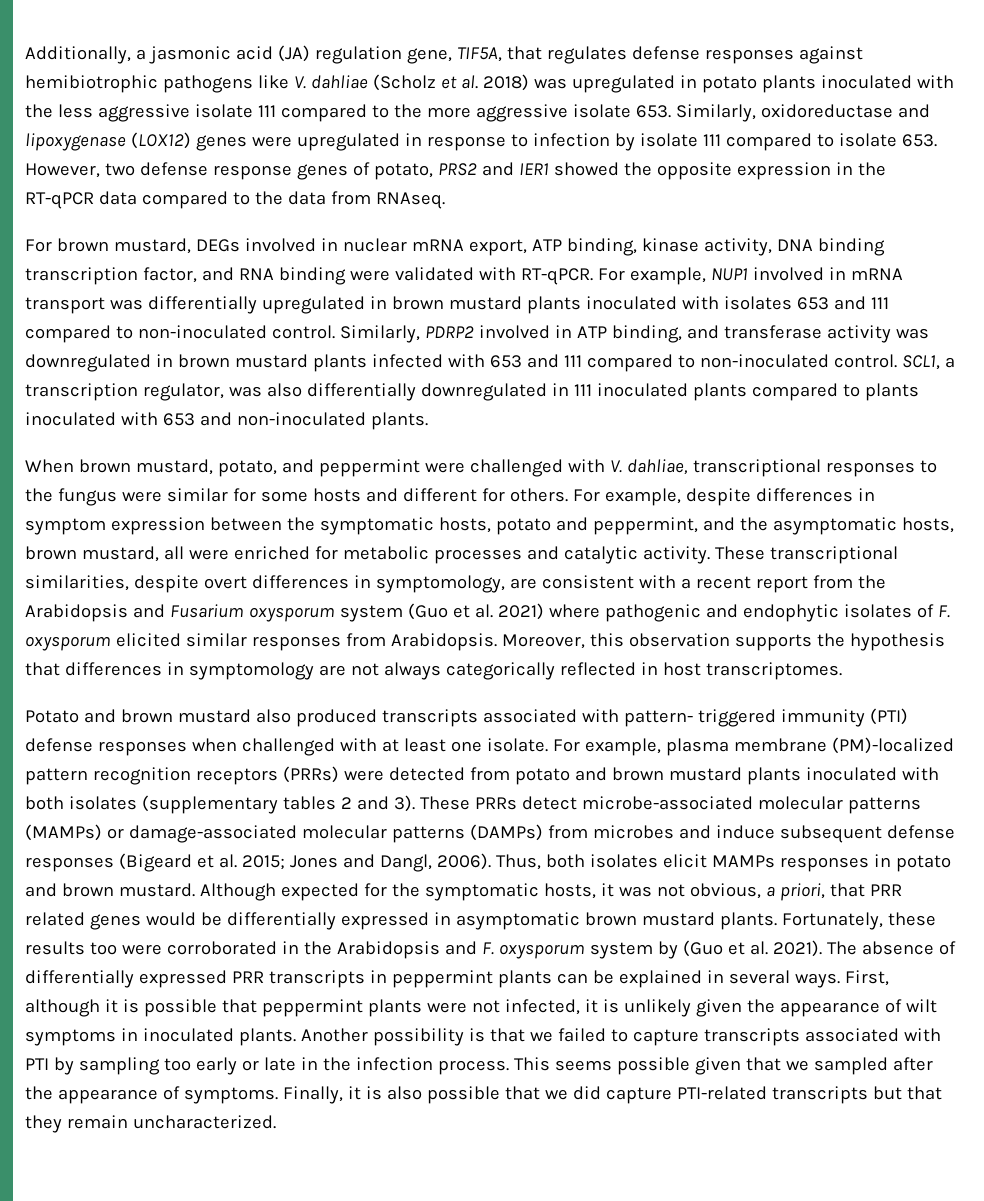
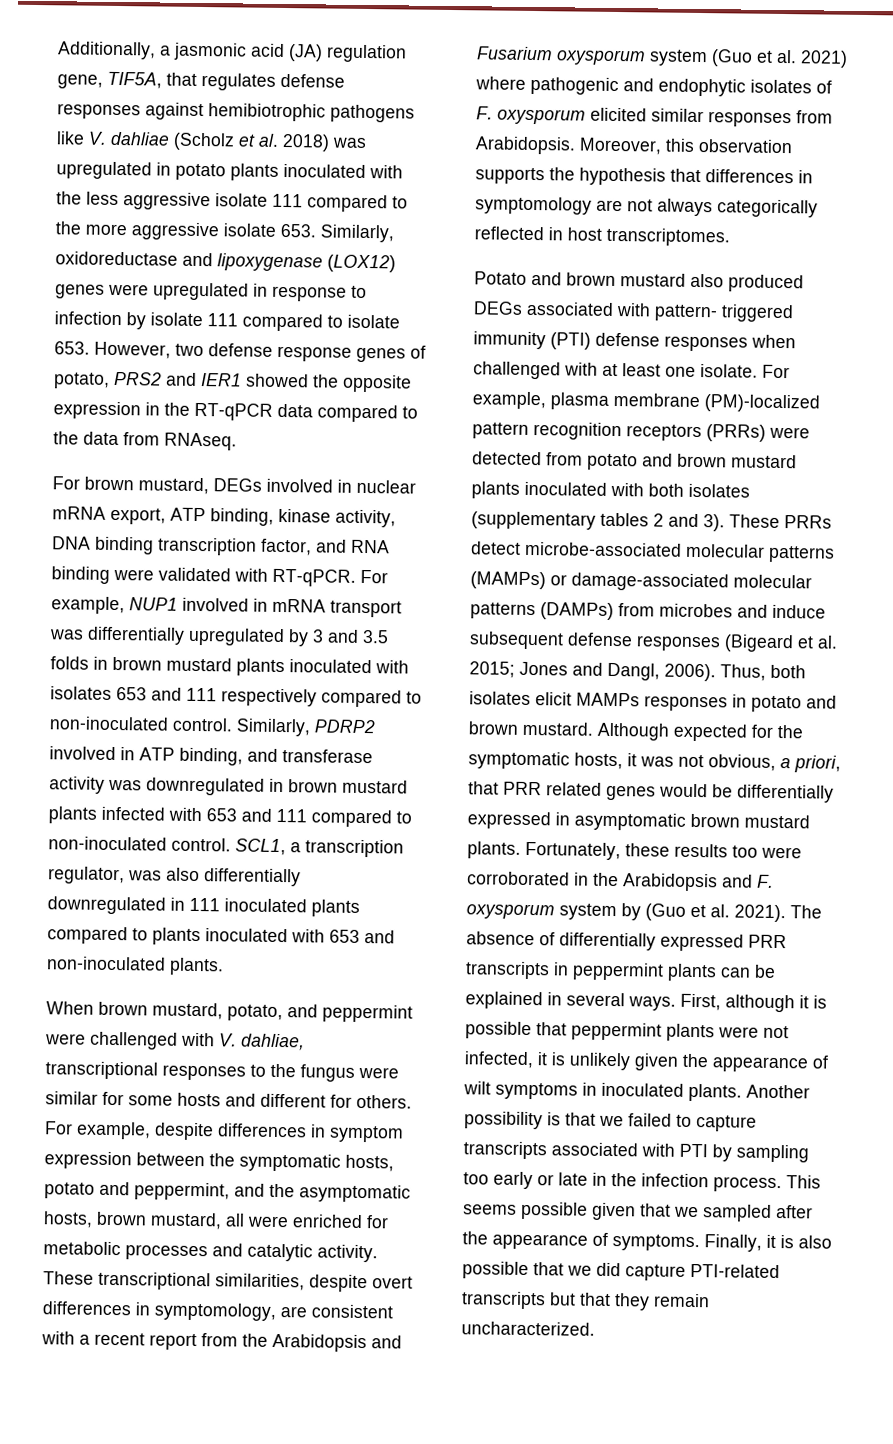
- For example, NUP1 involved in mRNA transport was differentially upregulated in brown mustard plants inoculated with isolates 653 and 111 compared to non-inoculated control.
+ For example, NUP1 involved in mRNA transport was differentially upregulated by 3 and 3.5 folds in brown mustard plants inoculated with isolates 653 and 111 respectively compared to non-inoculated control.
- Potato and brown mustard also produced transcripts associated with pattern- triggered immunity (PTI) defense responses when challenged with at least one isolate.
+ Potato and brown mustard also produced DEGs associated with pattern- triggered immunity (PTI) defense responses when challenged with at least one isolate.

